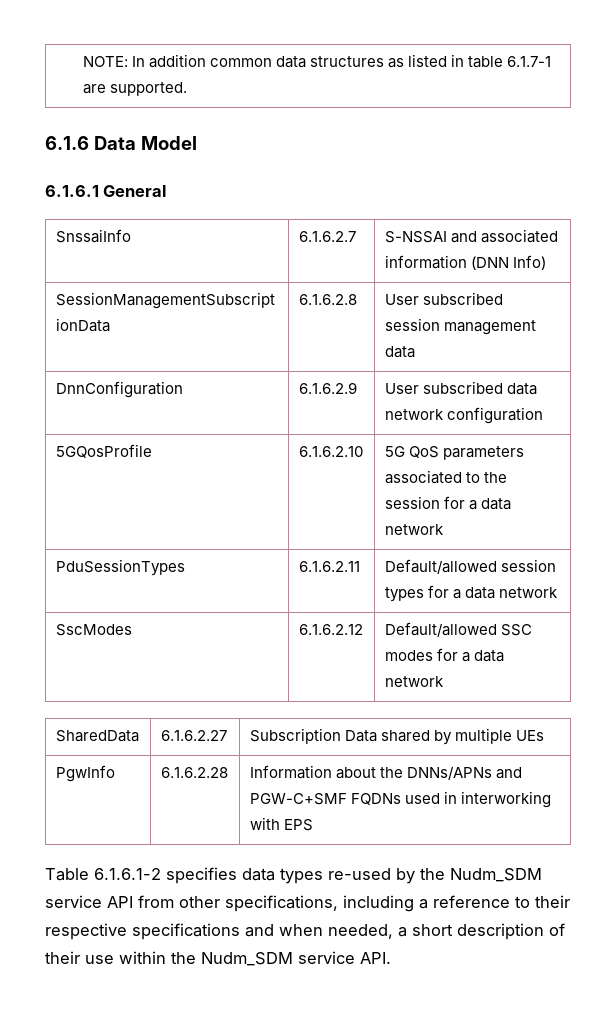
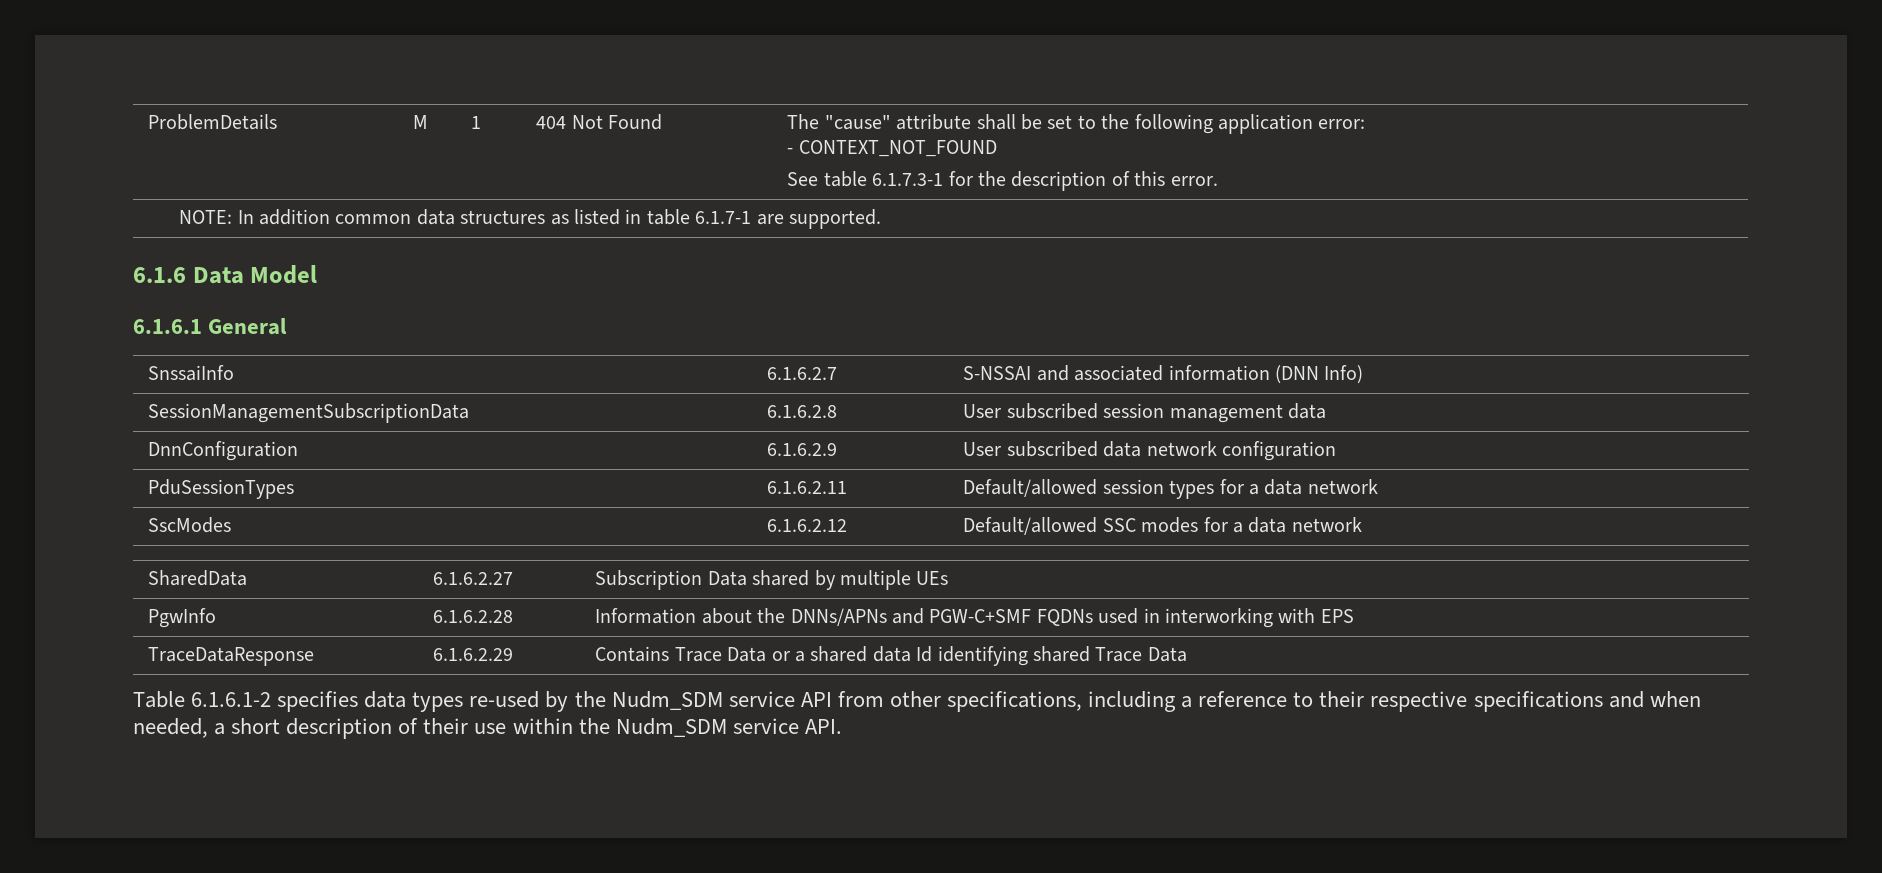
+ ProblemDetails | M | 1 | 404 Not Found | The "cause" attribute shall be set to the following application error:
+ - CONTEXT_NOT_FOUND
+ See table 6.1.7.3-1 for the description of this error.
- 5GQosProfile | 6.1.6.2.10 | 5G QoS parameters associated to the session for a data network
+ TraceDataResponse | 6.1.6.2.29 | Contains Trace Data or a shared data Id identifying shared Trace Data

